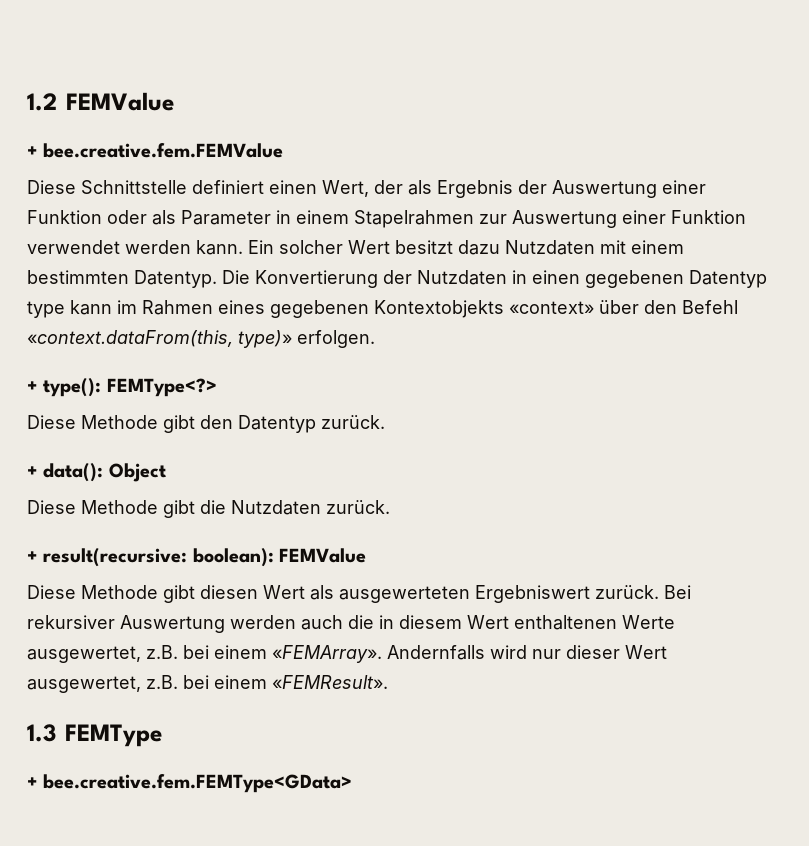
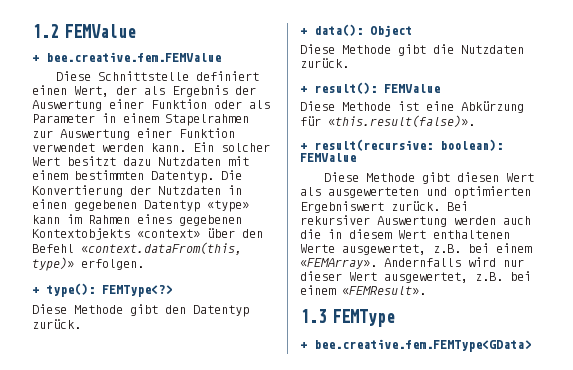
- Die Konvertierung der Nutzdaten in einen gegebenen Datentyp type kann im Rahmen eines gegebenen Kontextobjekts «context» über den Befehl «context.dataFrom(this, type)» erfolgen.
+ Die Konvertierung der Nutzdaten in einen gegebenen Datentyp «type» kann im Rahmen eines gegebenen Kontextobjekts «context» über den Befehl «context.dataFrom(this, type)» erfolgen.
+ + result(): FEMValue
+ Diese Methode ist eine Abkürzung für «this.result(false)».
- Diese Methode gibt diesen Wert als ausgewerteten Ergebniswert zurück.
+ Diese Methode gibt diesen Wert als ausgewerteten und optimierten Ergebniswert zurück.

